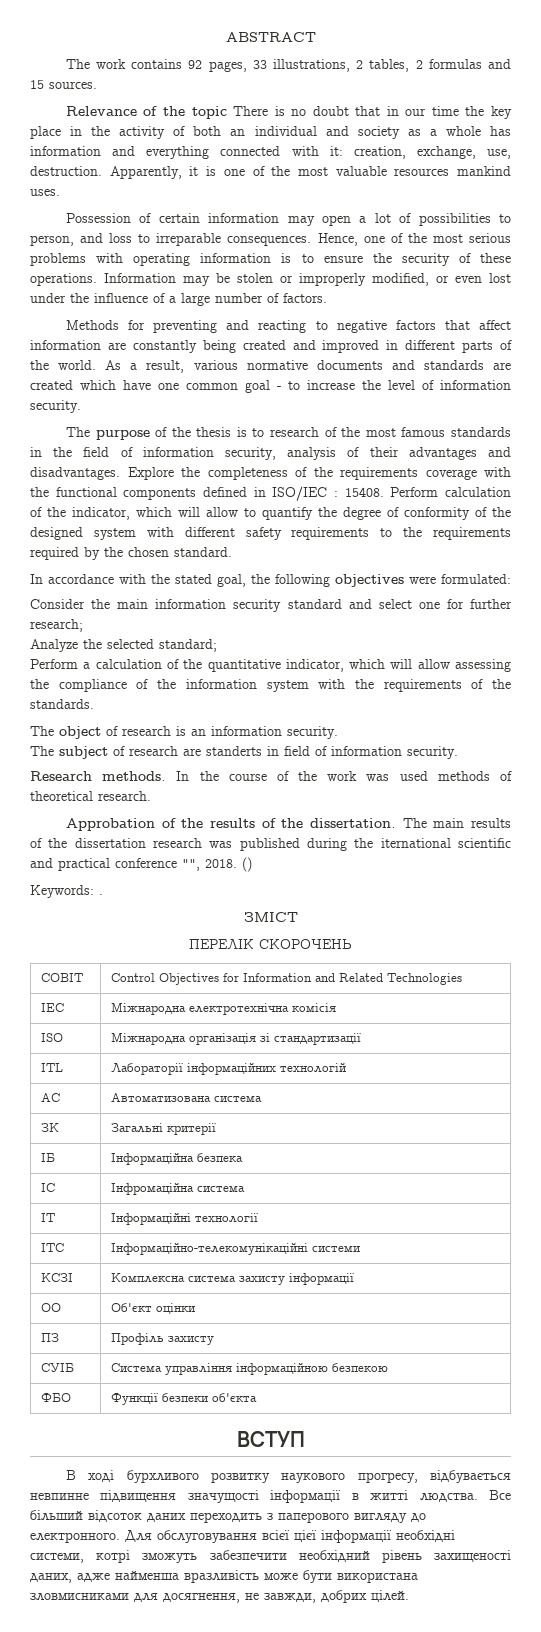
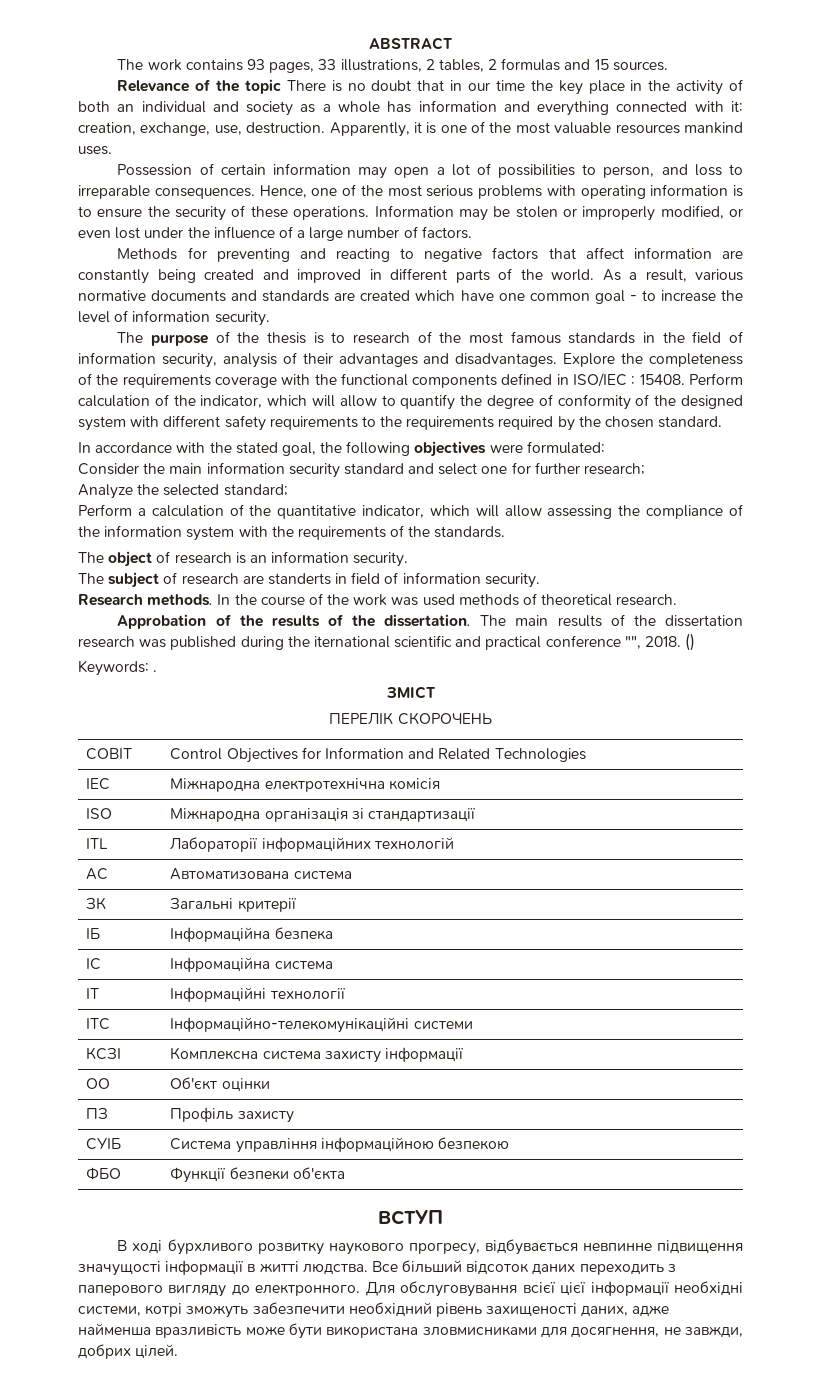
- The work contains 92 pages, 33 illustrations, 2 tables, 2 formulas and 15 sources.
+ The work contains 93 pages, 33 illustrations, 2 tables, 2 formulas and 15 sources.

